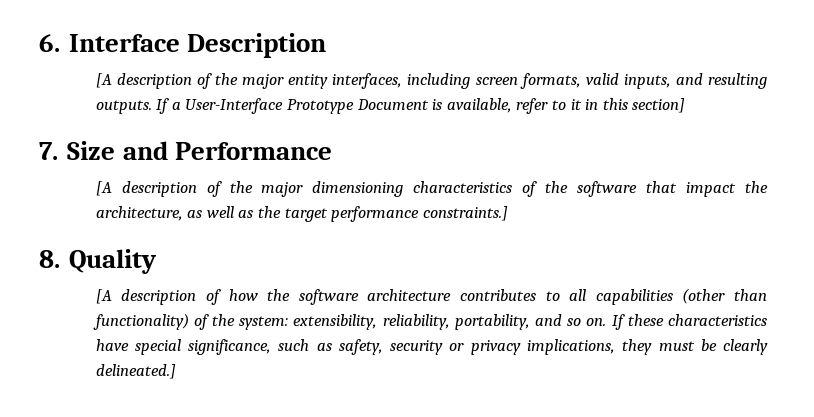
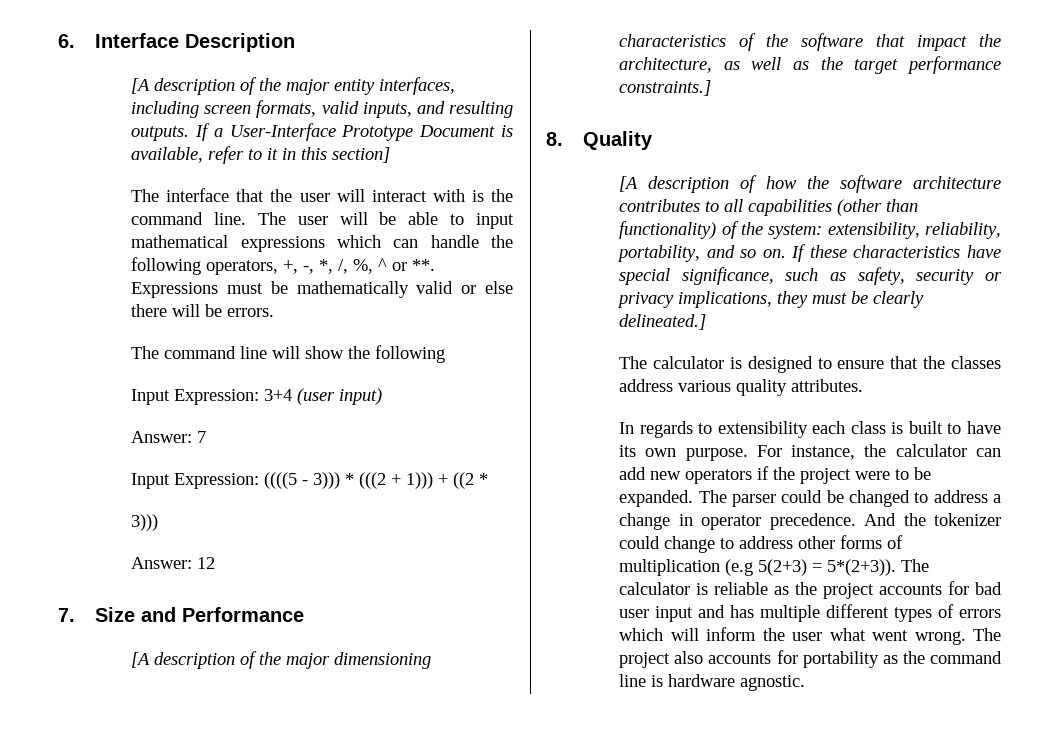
+ The interface that the user will interact with is the command line. The user will be able to input mathematical expressions which can handle the following operators, +, -, *, /, %, ^ or **. Expressions must be mathematically valid or else there will be errors.
+ The command line will show the following
+ Input Expression: 3+4 (user input)
+ Answer: 7
+ Input Expression: ((((5 - 3))) * (((2 + 1))) + ((2 *
+ 3)))
+ Answer: 12
+ The calculator is designed to ensure that the classes address various quality attributes.
+ In regards to extensibility each class is built to have its own purpose. For instance, the calculator can add new operators if the project were to be expanded. The parser could be changed to address a change in operator precedence. And the tokenizer could change to address other forms of multiplication (e.g 5(2+3) = 5*(2+3)). The calculator is reliable as the project accounts for bad user input and has multiple different types of errors which will inform the user what went wrong. The project also accounts for portability as the command line is hardware agnostic.

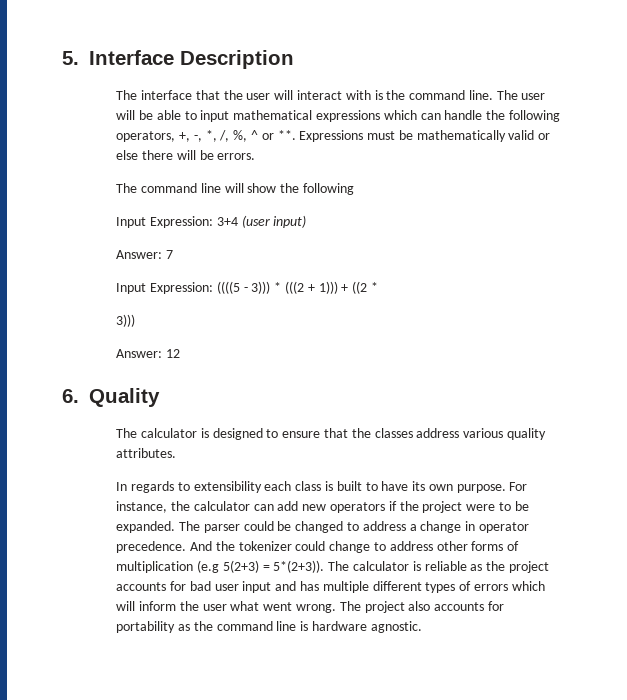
- 6. Interface Description
+ 5. Interface Description
- [A description of the major entity interfaces, including screen formats, valid inputs, and resulting outputs. If a User-Interface Prototype Document is available, refer to it in this section]
- 7. Size and Performance
- [A description of the major dimensioning characteristics of the software that impact the architecture, as well as the target performance constraints.]
- 8. Quality
- [A description of how the software architecture contributes to all capabilities (other than functionality) of the system: extensibility, reliability, portability, and so on. If these characteristics have special significance, such as safety, security or privacy implications, they must be clearly delineated.]
+ 6. Quality

